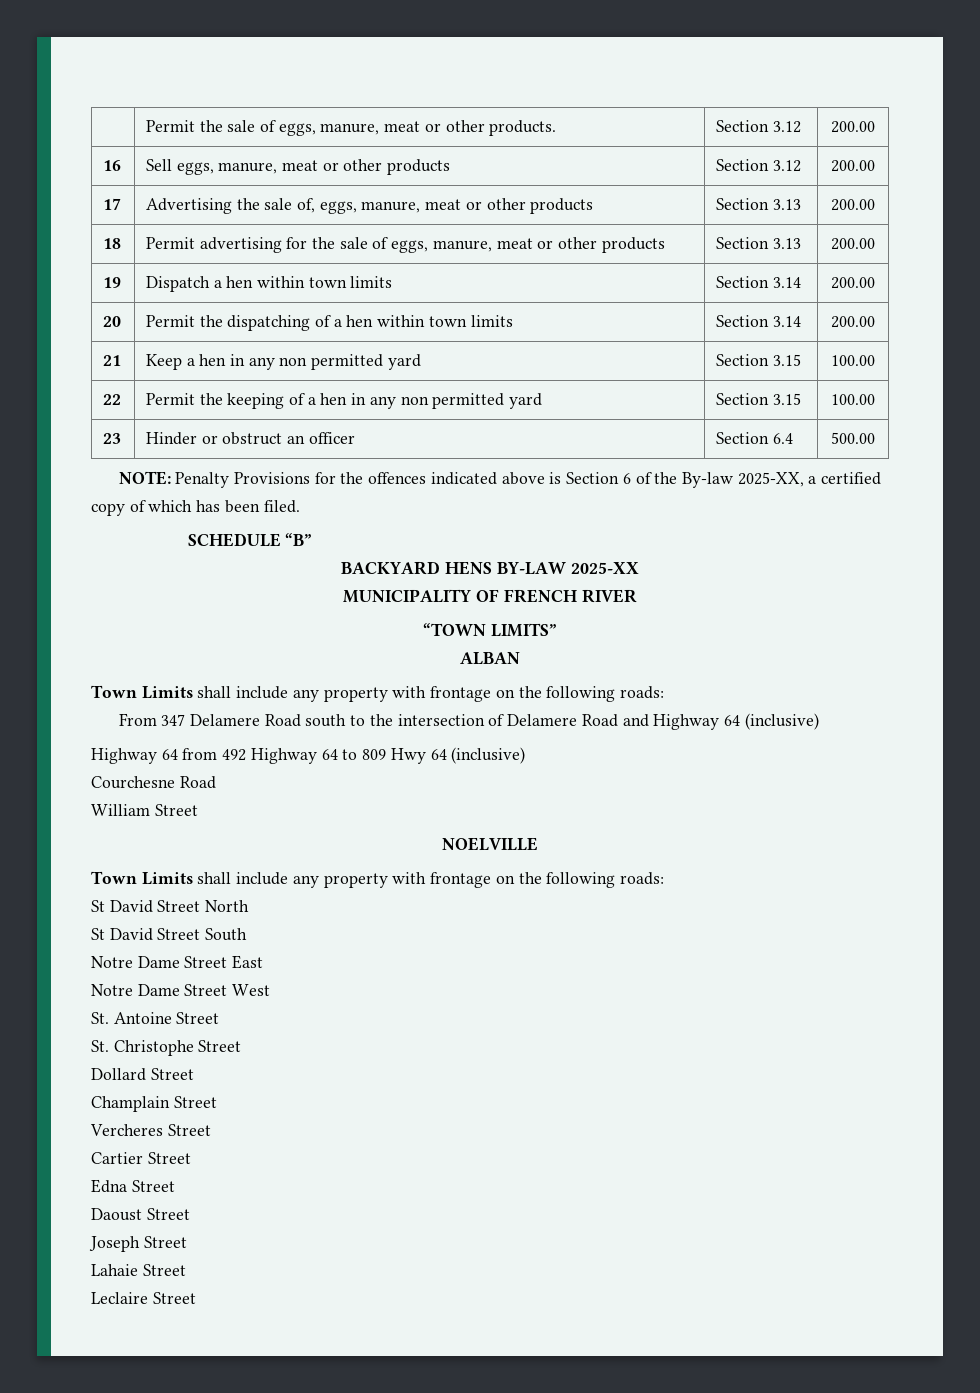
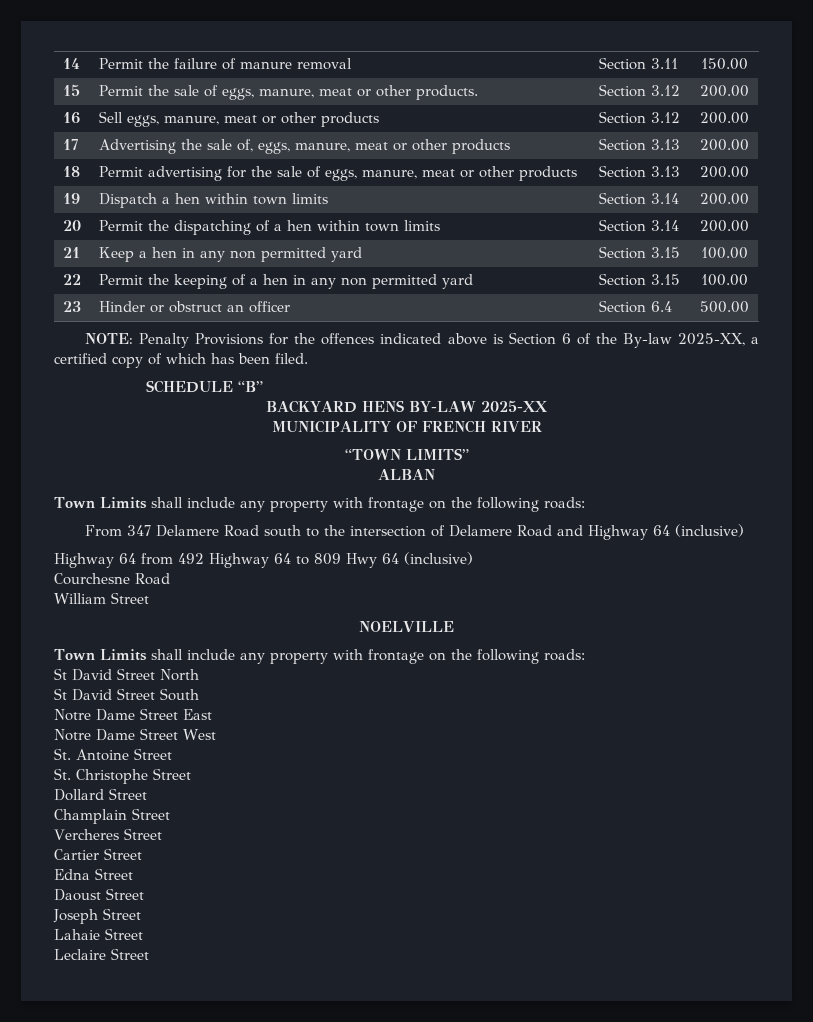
- | Permit the sale of eggs, manure, meat or other products. | Section 3.12 | 200.00
+ 14 | Permit the failure of manure removal | Section 3.11 | 150.00
+ 15 | Permit the sale of eggs, manure, meat or other products. | Section 3.12 | 200.00

